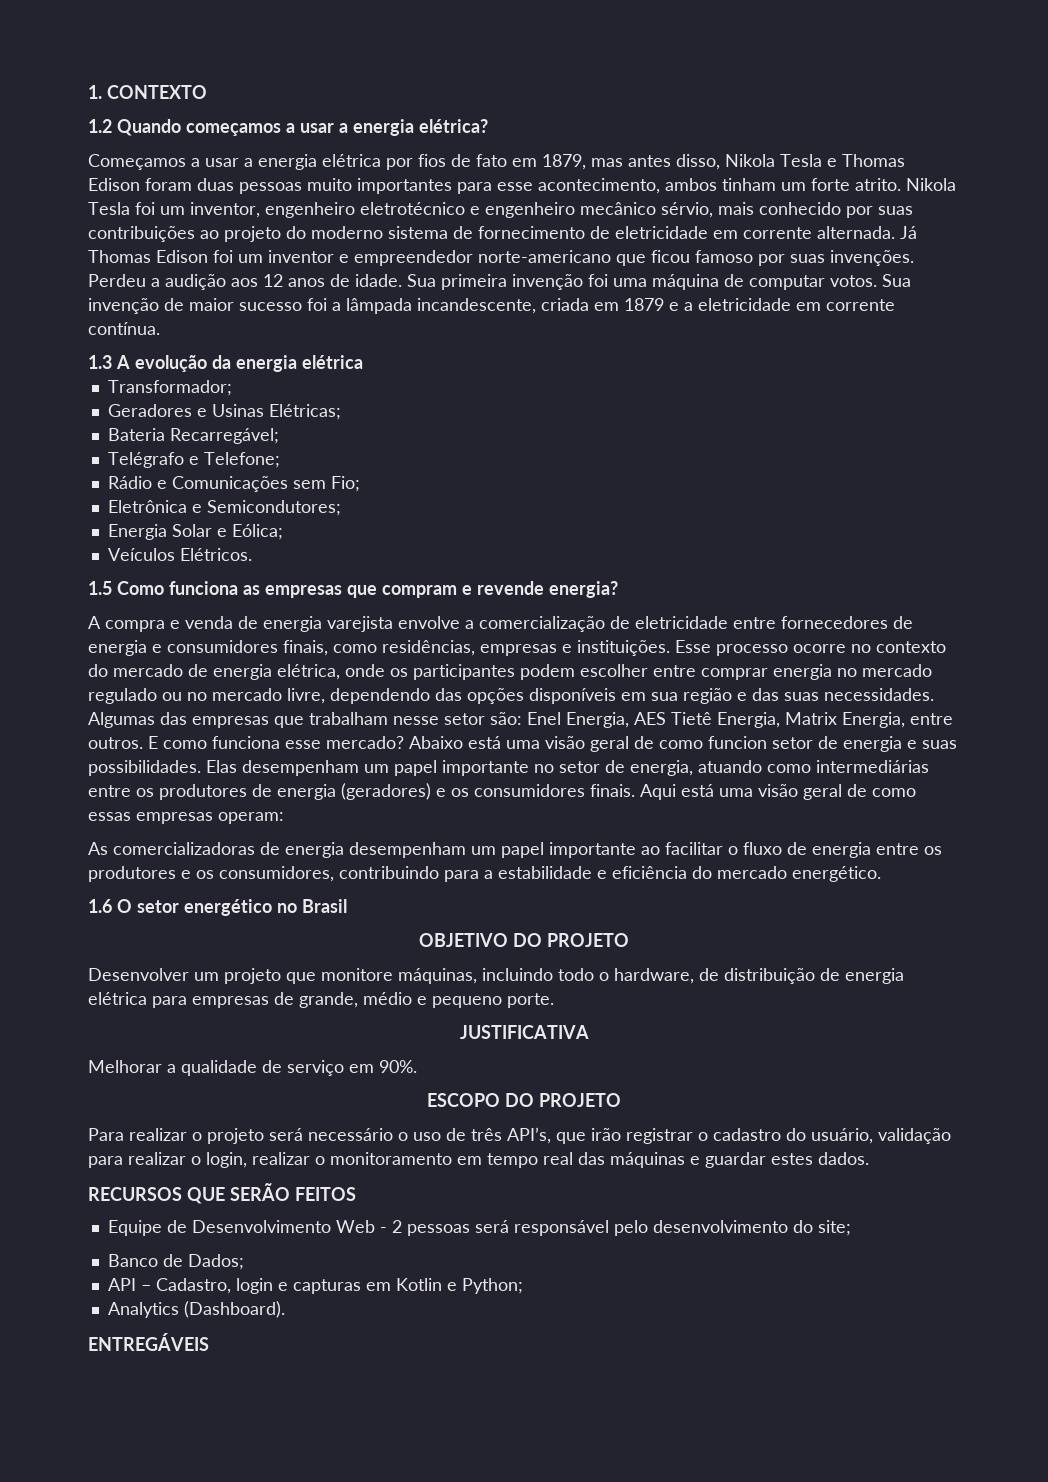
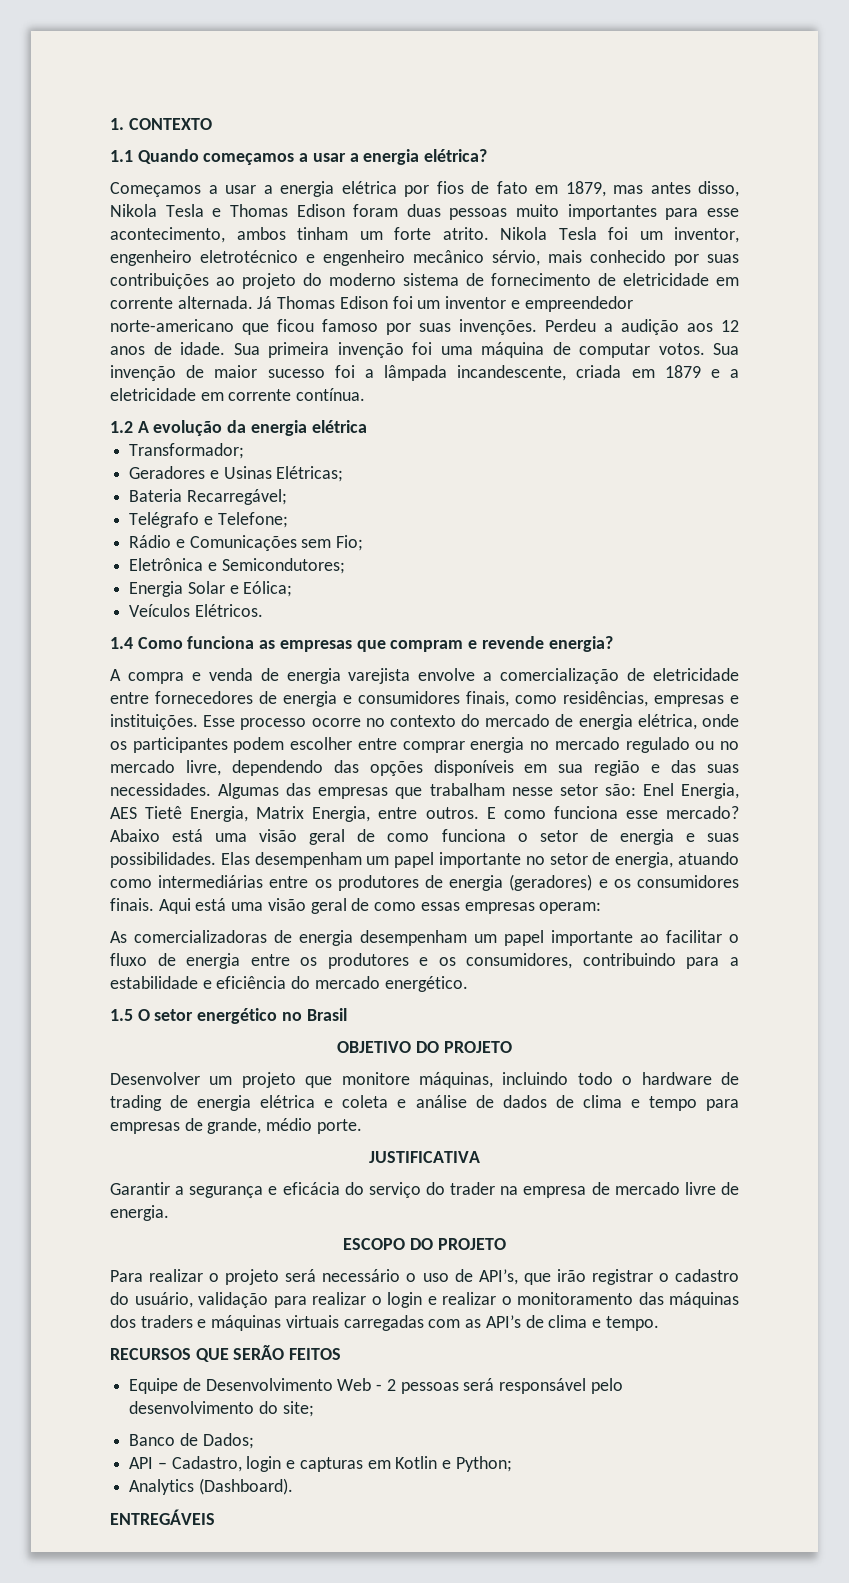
- 1.2 Quando começamos a usar a energia elétrica?
+ 1.1 Quando começamos a usar a energia elétrica?
- 1.3 A evolução da energia elétrica
+ 1.2 A evolução da energia elétrica
- 1.5 Como funciona as empresas que compram e revende energia?
+ 1.4 Como funciona as empresas que compram e revende energia?
- Abaixo está uma visão geral de como funcion setor de energia e suas possibilidades.
+ Abaixo está uma visão geral de como funciona o setor de energia e suas possibilidades.
- 1.6 O setor energético no Brasil
+ 1.5 O setor energético no Brasil
- Desenvolver um projeto que monitore máquinas, incluindo todo o hardware, de distribuição de energia elétrica para empresas de grande, médio e pequeno porte.
+ Desenvolver um projeto que monitore máquinas, incluindo todo o hardware de trading de energia elétrica e coleta e análise de dados de clima e tempo para empresas de grande, médio porte.
- Melhorar a qualidade de serviço em 90%.
+ Garantir a segurança e eficácia do serviço do trader na empresa de mercado livre de energia.
- Para realizar o projeto será necessário o uso de três API’s, que irão registrar o cadastro do usuário, validação para realizar o login, realizar o monitoramento em tempo real das máquinas e guardar estes dados.
+ Para realizar o projeto será necessário o uso de API’s, que irão registrar o cadastro do usuário, validação para realizar o login e realizar o monitoramento das máquinas dos traders e máquinas virtuais carregadas com as API’s de clima e tempo.

